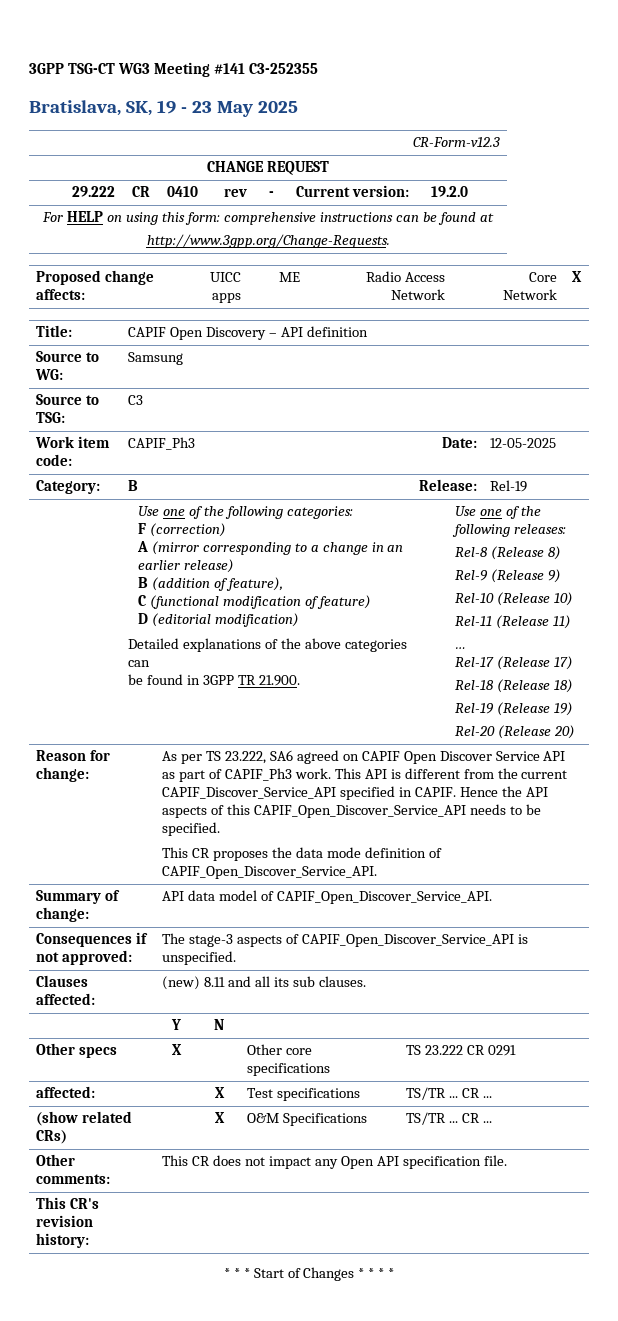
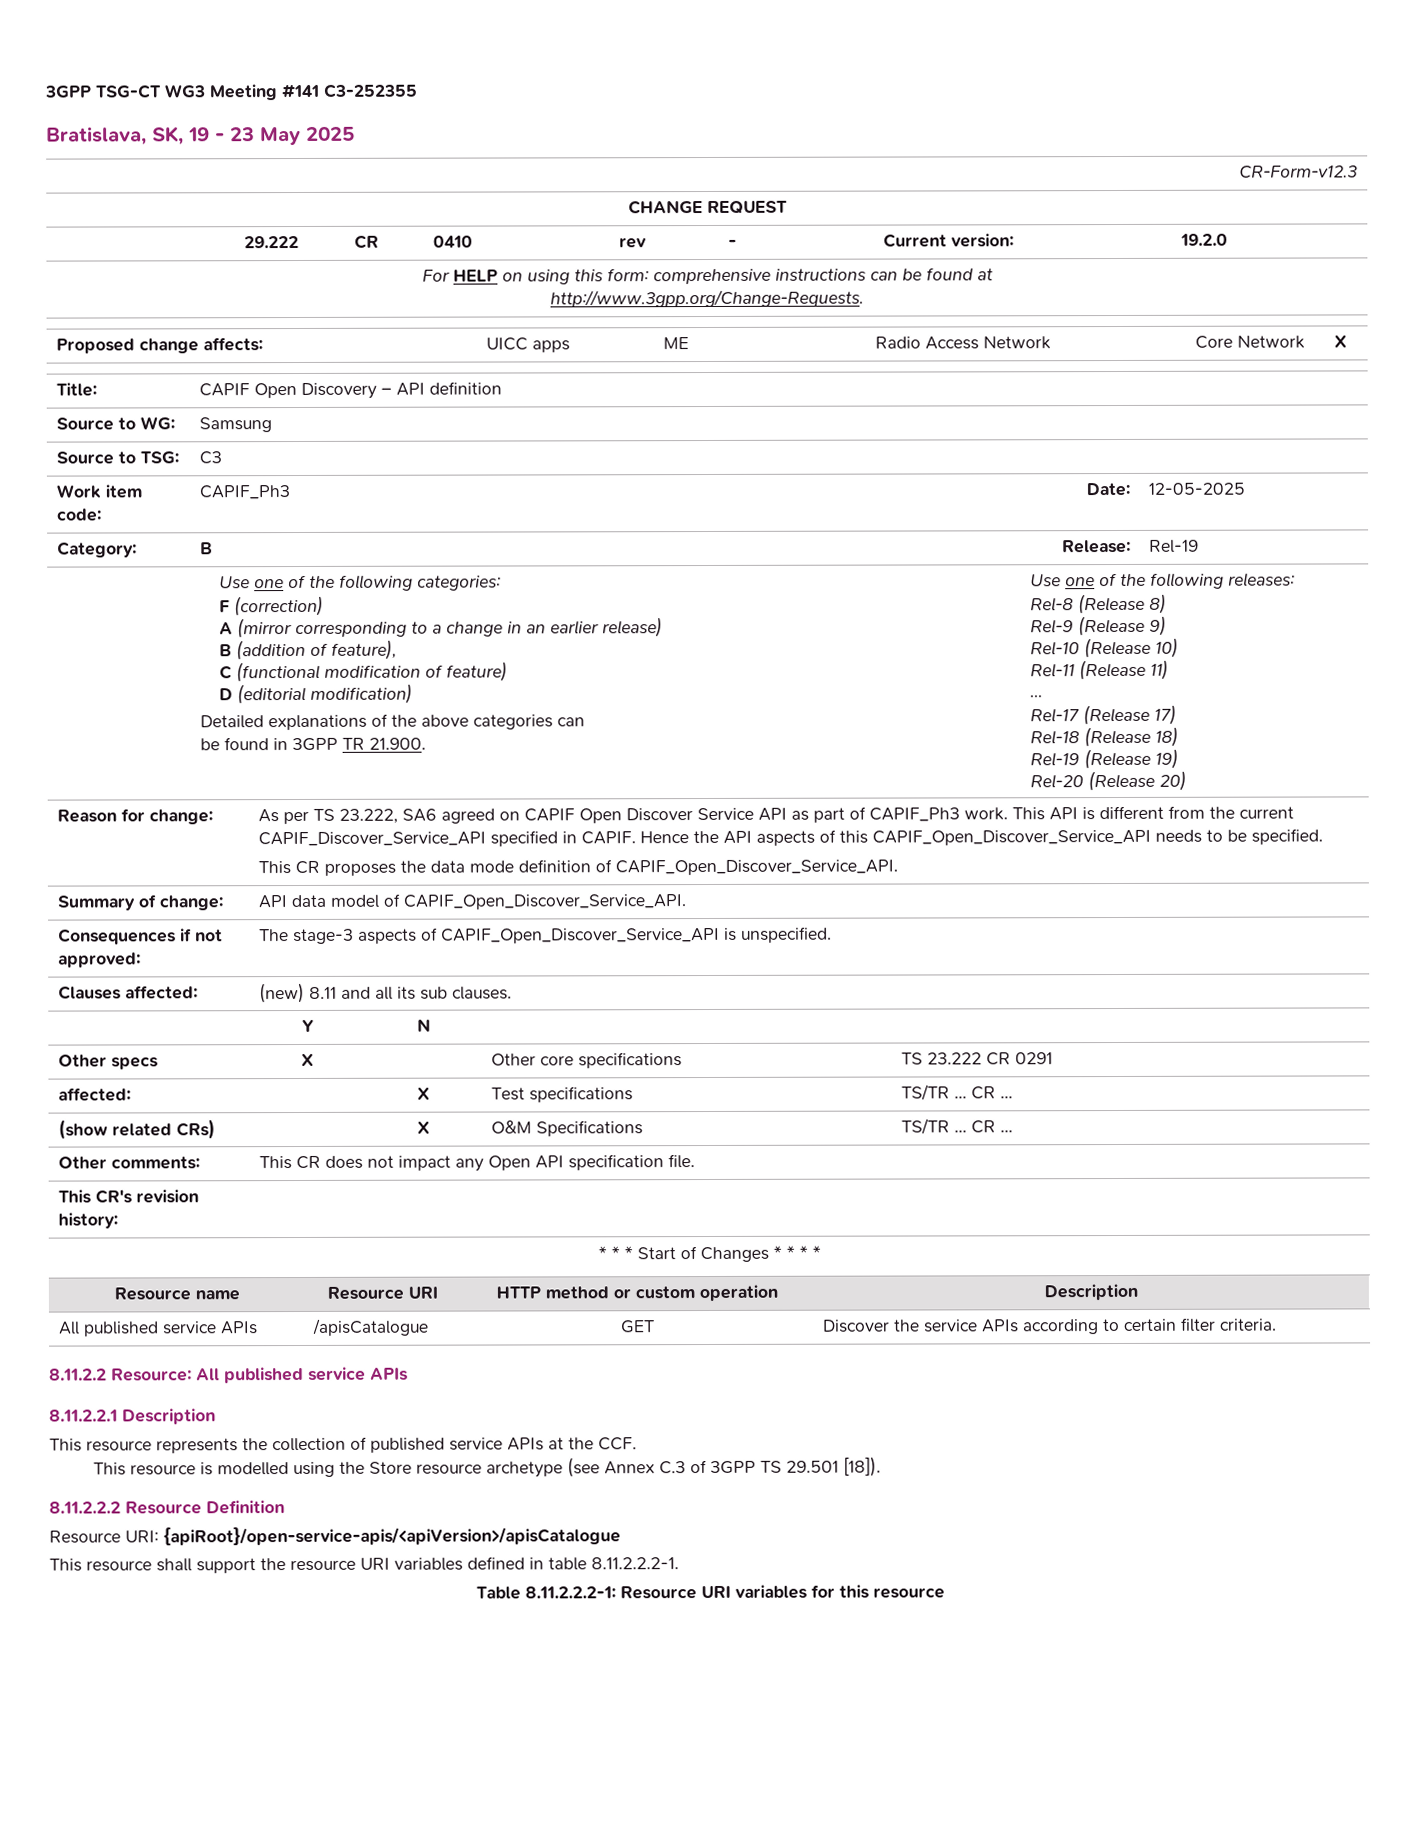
+ Resource name | Resource URI | HTTP method or custom operation | Description
+ All published service APIs | /apisCatalogue | GET | Discover the service APIs according to certain filter criteria.
+ 8.11.2.2 Resource: All published service APIs
+ 8.11.2.2.1 Description
+ This resource represents the collection of published service APIs at the CCF.
+ This resource is modelled using the Store resource archetype (see Annex C.3 of 3GPP TS 29.501 [18]).
+ 8.11.2.2.2 Resource Definition
+ Resource URI: {apiRoot}/open-service-apis/<apiVersion>/apisCatalogue
+ This resource shall support the resource URI variables defined in table 8.11.2.2.2-1.
+ Table 8.11.2.2.2-1: Resource URI variables for this resource

